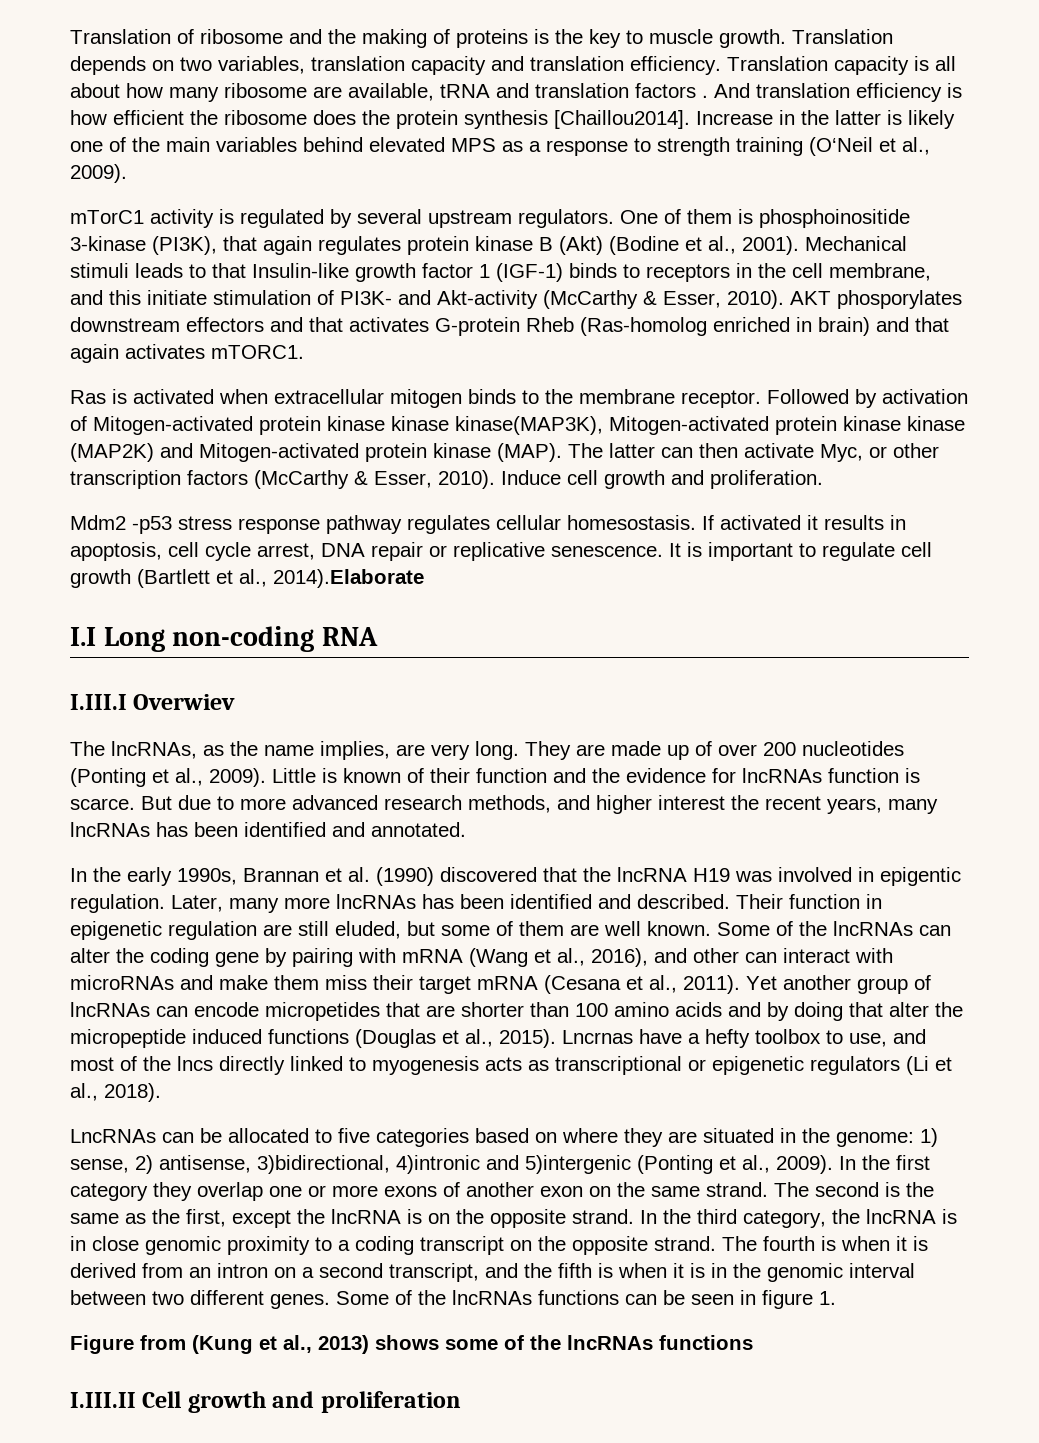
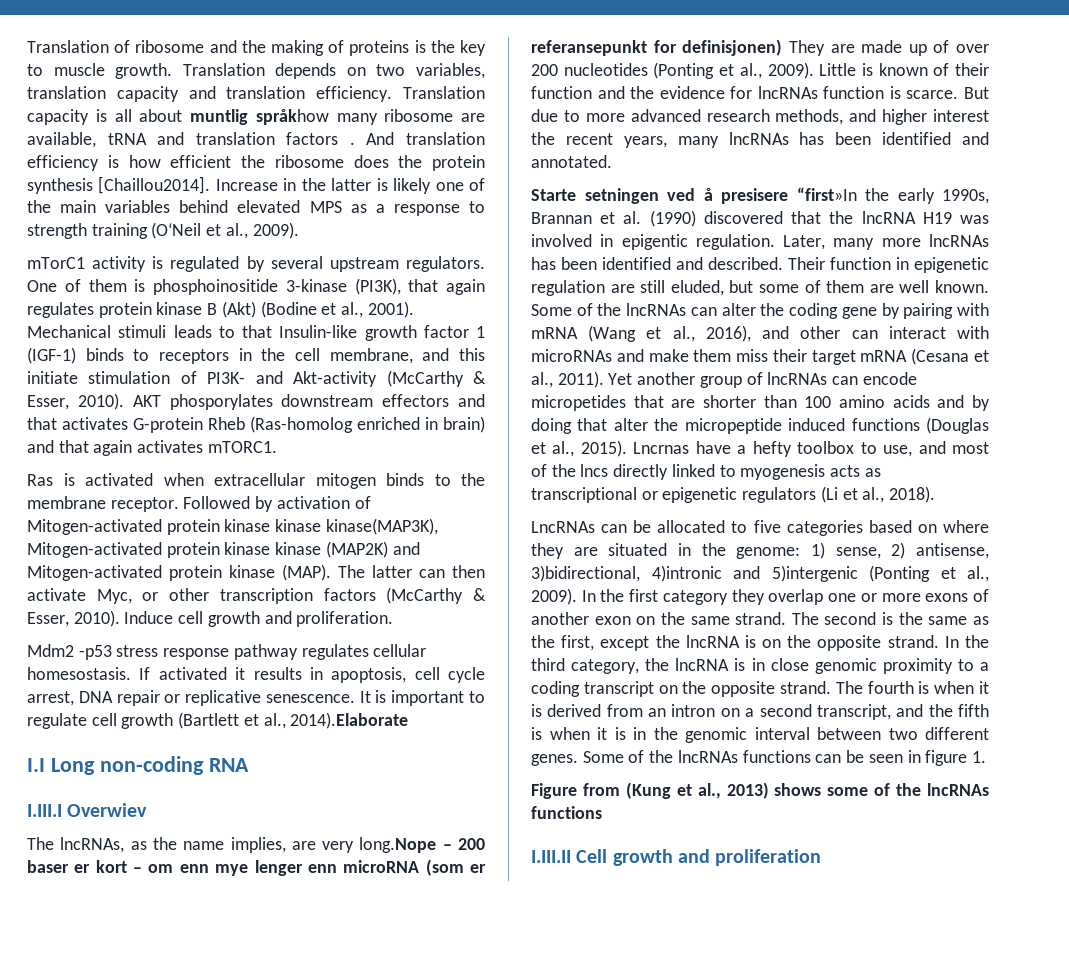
- Translation capacity is all about how many ribosome are available, tRNA and translation factors .
+ Translation capacity is all about muntlig språkhow many ribosome are available, tRNA and translation factors .
- The lncRNAs, as the name implies, are very long. They are made up of over 200 nucleotides (Ponting et al., 2009).
+ The lncRNAs, as the name implies, are very long.Nope – 200 baser er kort – om enn mye lenger enn microRNA (som er referansepunkt for definisjonen) They are made up of over 200 nucleotides (Ponting et al., 2009).
- In the early 1990s, Brannan et al. (1990) discovered that the lncRNA H19 was involved in epigentic regulation.
+ Starte setningen ved å presisere “first»In the early 1990s, Brannan et al. (1990) discovered that the lncRNA H19 was involved in epigentic regulation.

